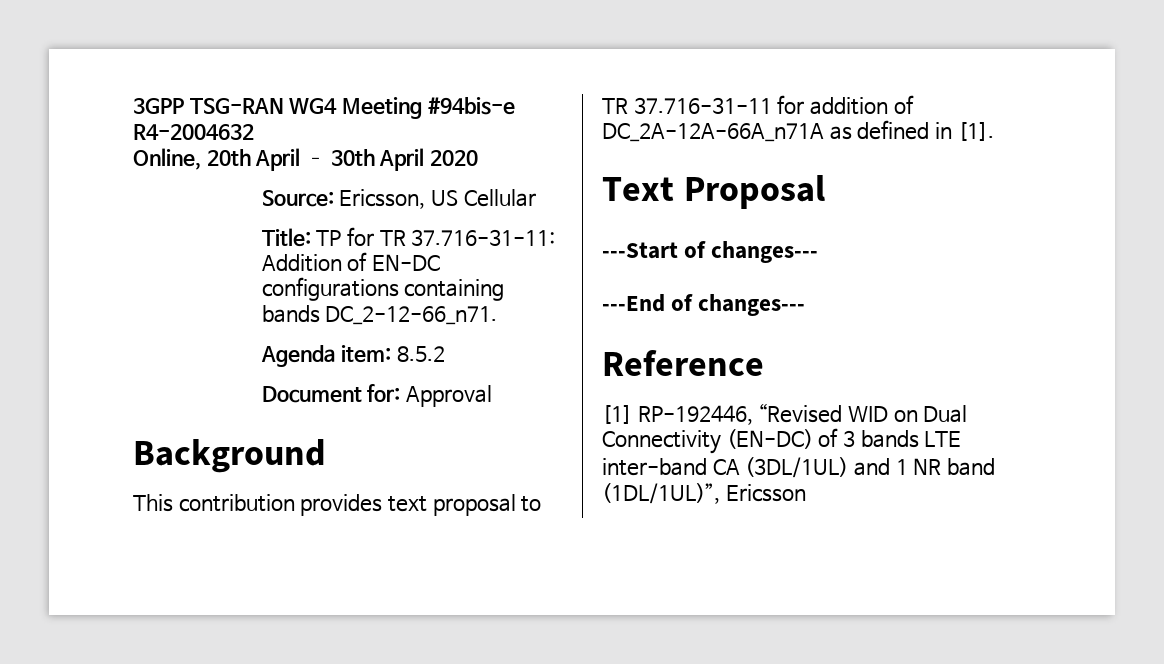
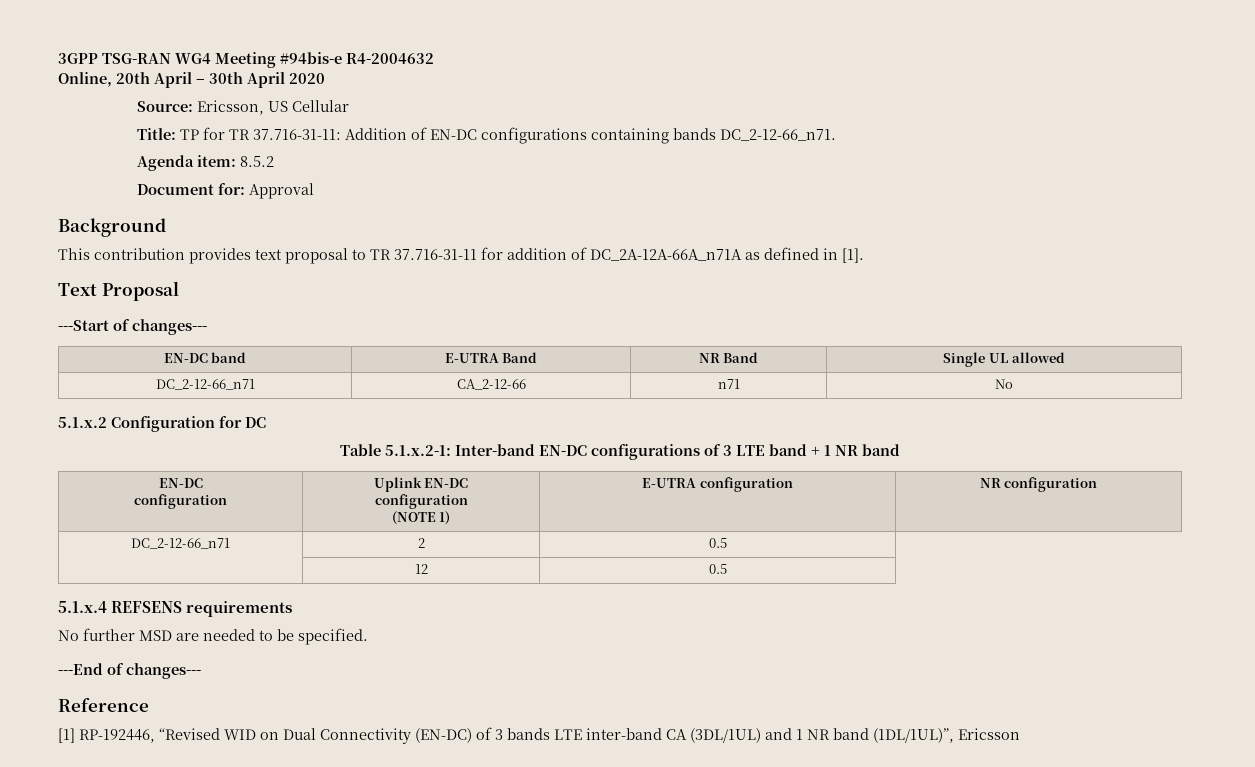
+ EN-DC band | E-UTRA Band | NR Band | Single UL allowed
+ DC_2-12-66_n71 | CA_2-12-66 | n71 | No
+ 5.1.x.2 Configuration for DC
+ Table 5.1.x.2-1: Inter-band EN-DC configurations of 3 LTE band + 1 NR band
+ EN-DC
+ configuration | Uplink EN-DC
+ configuration
+ (NOTE 1) | E-UTRA configuration | NR configuration
+ DC_2-12-66_n71 | 2 | 0.5
+ | 12 | 0.5
+ 5.1.x.4 REFSENS requirements
+ No further MSD are needed to be specified.

